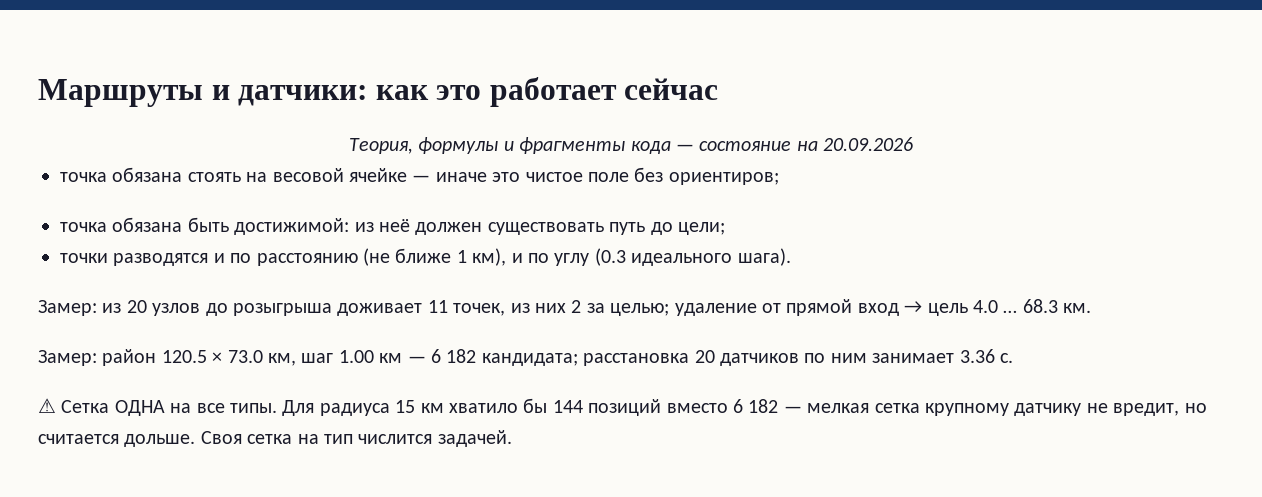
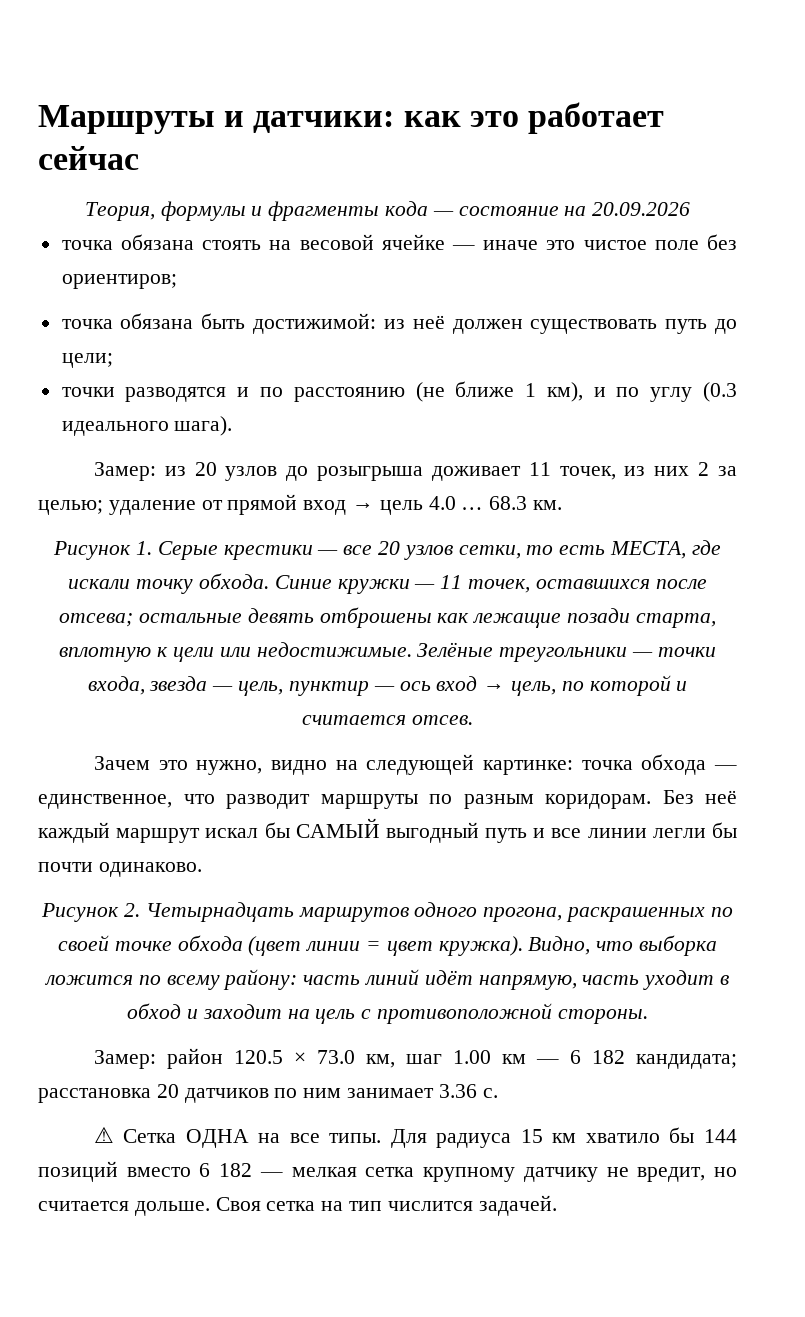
+ Рисунок 1. Серые крестики — все 20 узлов сетки, то есть МЕСТА, где искали точку обхода. Синие кружки — 11 точек, оставшихся после отсева; остальные девять отброшены как лежащие позади старта, вплотную к цели или недостижимые. Зелёные треугольники — точки входа, звезда — цель, пунктир — ось вход → цель, по которой и считается отсев.
+ Зачем это нужно, видно на следующей картинке: точка обхода — единственное, что разводит маршруты по разным коридорам. Без неё каждый маршрут искал бы САМЫЙ выгодный путь и все линии легли бы почти одинаково.
+ Рисунок 2. Четырнадцать маршрутов одного прогона, раскрашенных по своей точке обхода (цвет линии = цвет кружка). Видно, что выборка ложится по всему району: часть линий идёт напрямую, часть уходит в обход и заходит на цель с противоположной стороны.

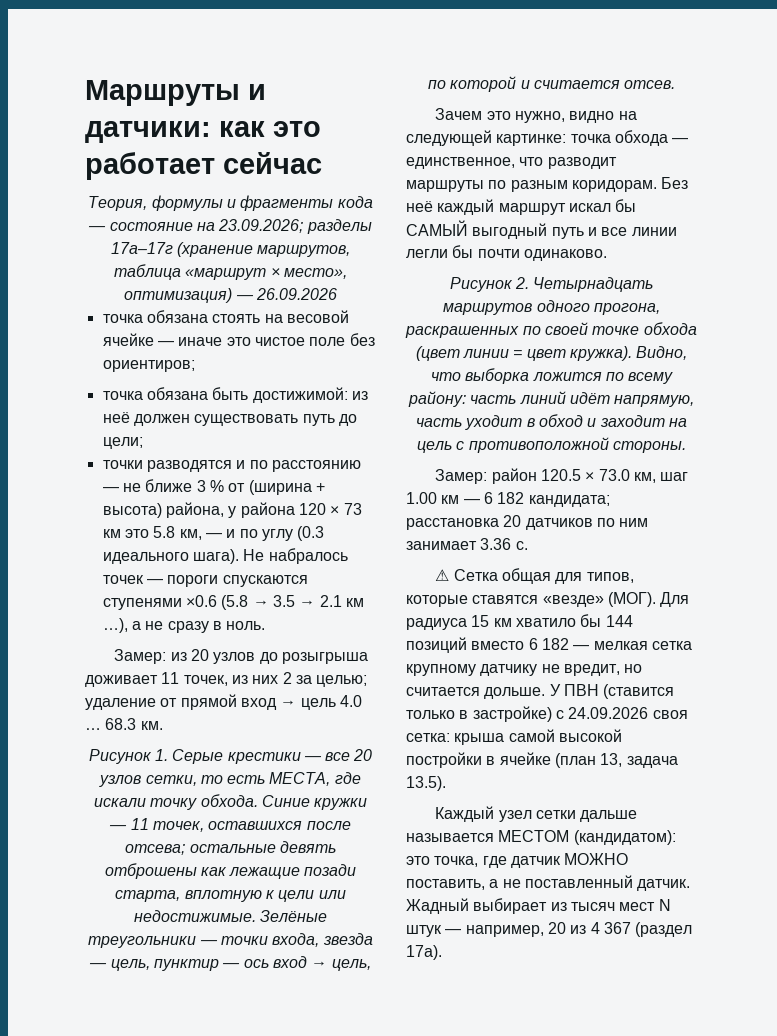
- Теория, формулы и фрагменты кода — состояние на 20.09.2026
+ Теория, формулы и фрагменты кода — состояние на 23.09.2026; разделы 17а–17г (хранение маршрутов, таблица «маршрут × место», оптимизация) — 26.09.2026
- точки разводятся и по расстоянию (не ближе 1 км), и по углу (0.3 идеального шага).
+ точки разводятся и по расстоянию — не ближе 3 % от (ширина + высота) района, у района 120 × 73 км это 5.8 км, — и по углу (0.3 идеального шага). Не набралось точек — пороги спускаются ступенями ×0.6 (5.8 → 3.5 → 2.1 км …), а не сразу в ноль.
- ⚠ Сетка ОДНА на все типы.
+ ⚠ Сетка общая для типов, которые ставятся «везде» (МОГ).
- Своя сетка на тип числится задачей.
+ У ПВН (ставится только в застройке) с 24.09.2026 своя сетка: крыша самой высокой постройки в ячейке (план 13, задача 13.5).
+ Каждый узел сетки дальше называется МЕСТОМ (кандидатом): это точка, где датчик МОЖНО поставить, а не поставленный датчик. Жадный выбирает из тысяч мест N штук — например, 20 из 4 367 (раздел 17а).

